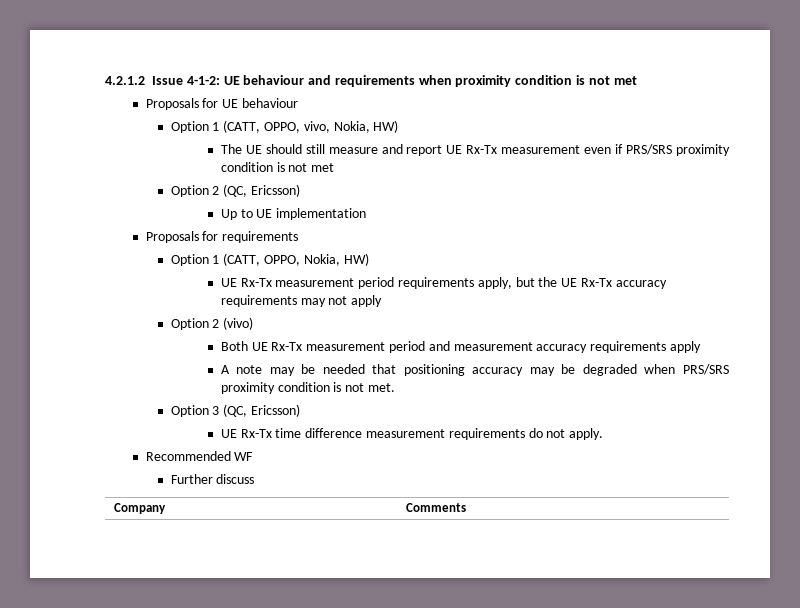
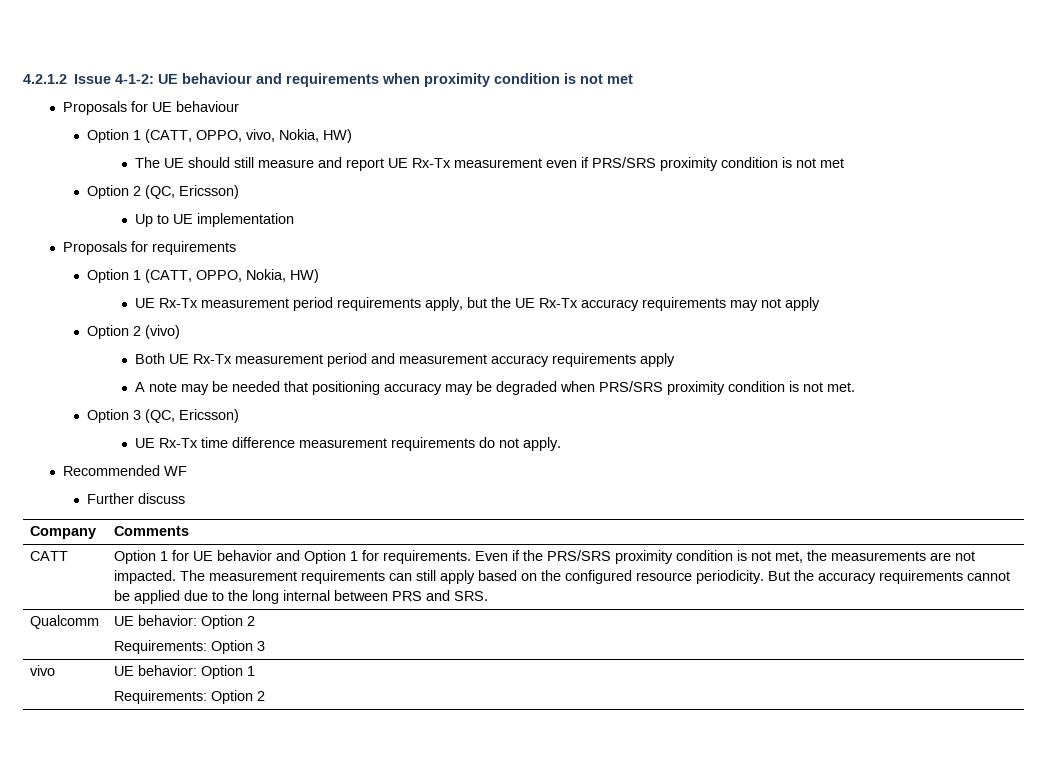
+ CATT | Option 1 for UE behavior and Option 1 for requirements. Even if the PRS/SRS proximity condition is not met, the measurements are not impacted. The measurement requirements can still apply based on the configured resource periodicity. But the accuracy requirements cannot be applied due to the long internal between PRS and SRS.
+ Qualcomm | UE behavior: Option 2
+ Requirements: Option 3
+ vivo | UE behavior: Option 1
+ Requirements: Option 2

